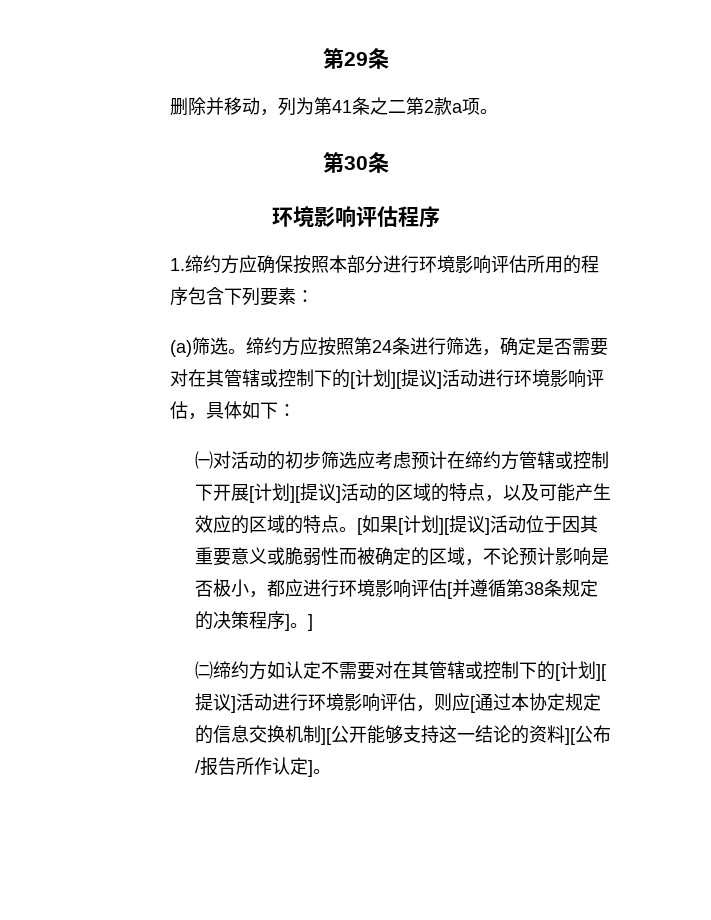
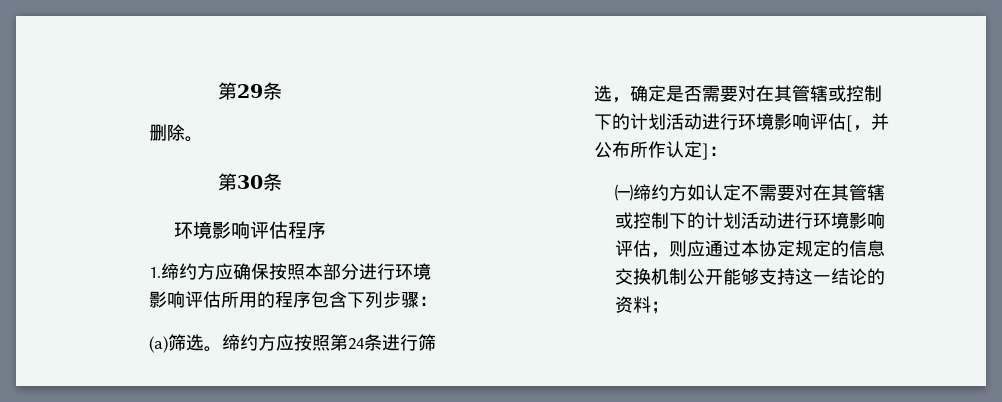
- 删除并移动，列为第41条之二第2款a项。
+ 删除。
- 1.缔约方应确保按照本部分进行环境影响评估所用的程序包含下列要素：
+ 1.缔约方应确保按照本部分进行环境影响评估所用的程序包含下列步骤：
- 缔约方应按照第24条进行筛选，确定是否需要对在其管辖或控制下的[计划][提议]活动进行环境影响评估，具体如下：
- ㈠对活动的初步筛选应考虑预计在缔约方管辖或控制下开展[计划][提议]活动的区域的特点，以及可能产生效应的区域的特点。[如果[计划][提议]活动位于因其重要意义或脆弱性而被确定的区域，不论预计影响是否极小，都应进行环境影响评估[并遵循第38条规定的决策程序]。]
- ㈡缔约方如认定不需要对在其管辖或控制下的[计划][提议]活动进行环境影响评估，则应[通过本协定规定的信息交换机制][公开能够支持这一结论的资料][公布/报告所作认定]。
+ 缔约方应按照第24条进行筛选，确定是否需要对在其管辖或控制下的计划活动进行环境影响评估[，并公布所作认定]：
+ ㈠缔约方如认定不需要对在其管辖或控制下的计划活动进行环境影响评估，则应通过本协定规定的信息交换机制公开能够支持这一结论的资料；

